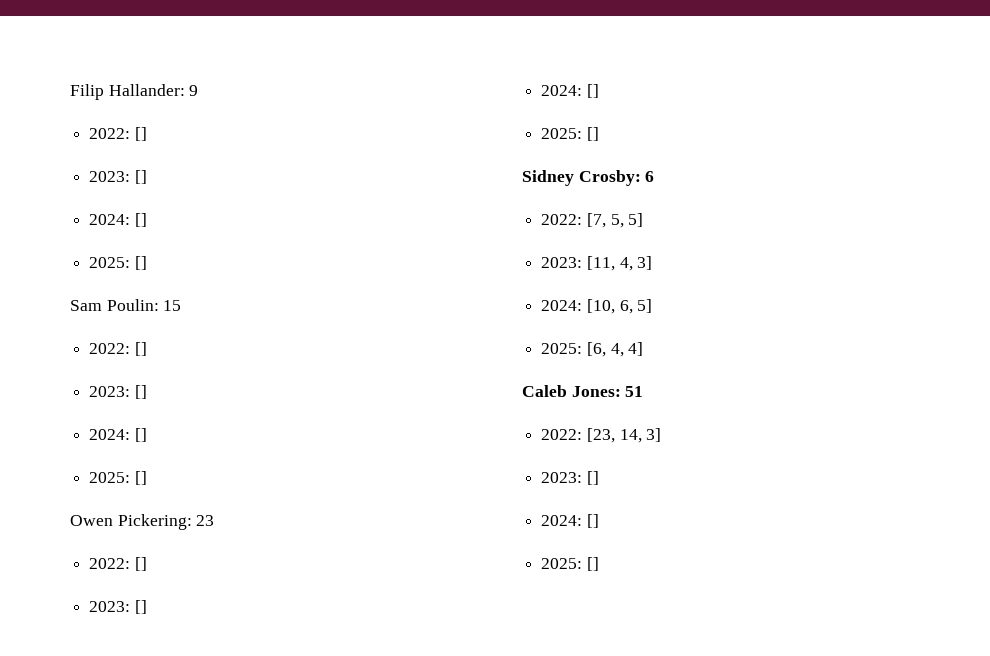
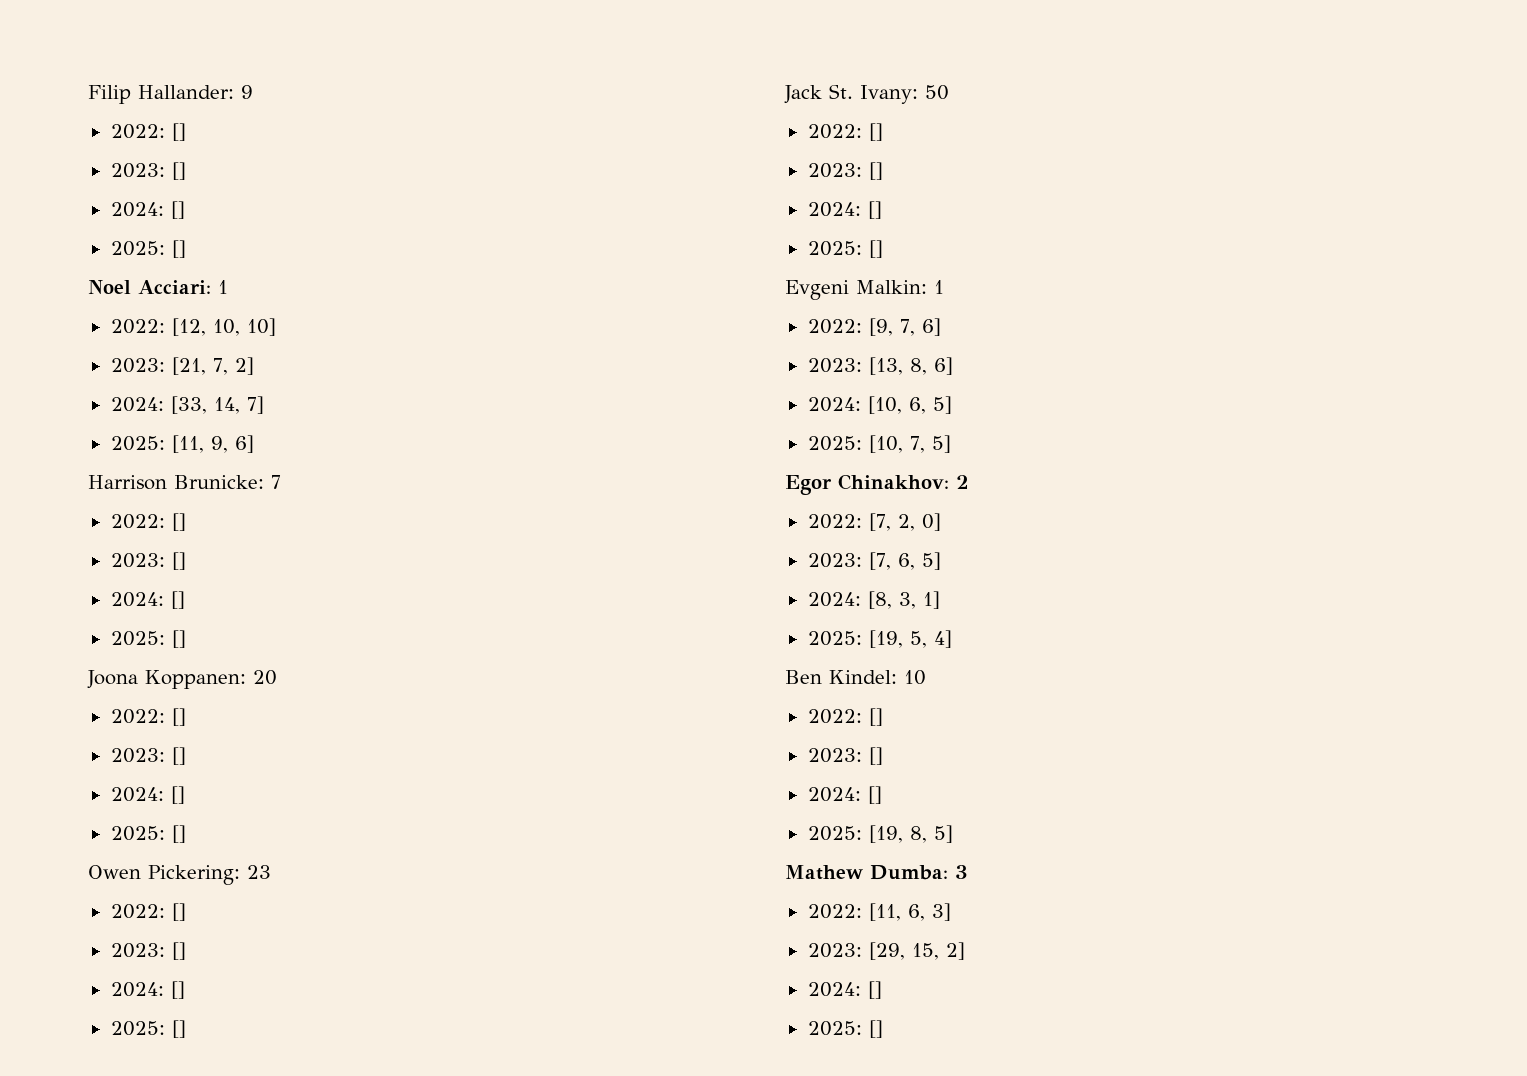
- Sam Poulin: 15
+ Noel Acciari: 1
+ 2022: [12, 10, 10]
+ 2023: [21, 7, 2]
+ 2024: [33, 14, 7]
+ 2025: [11, 9, 6]
+ Harrison Brunicke: 7
+ 2022: []
+ 2023: []
+ 2024: []
+ 2025: []
+ Joona Koppanen: 20
- Sidney Crosby: 6
- 2022: [7, 5, 5]
- 2023: [11, 4, 3]
+ Jack St. Ivany: 50
+ 2022: []
+ 2023: []
+ 2024: []
+ 2025: []
+ Evgeni Malkin: 1
+ 2022: [9, 7, 6]
+ 2023: [13, 8, 6]
  2024: [10, 6, 5]
- 2025: [6, 4, 4]
- Caleb Jones: 51
- 2022: [23, 14, 3]
+ 2025: [10, 7, 5]
+ Egor Chinakhov: 2
+ 2022: [7, 2, 0]
+ 2023: [7, 6, 5]
+ 2024: [8, 3, 1]
+ 2025: [19, 5, 4]
+ Ben Kindel: 10
+ 2022: []
  2023: []
+ 2024: []
+ 2025: [19, 8, 5]
+ Mathew Dumba: 3
+ 2022: [11, 6, 3]
+ 2023: [29, 15, 2]

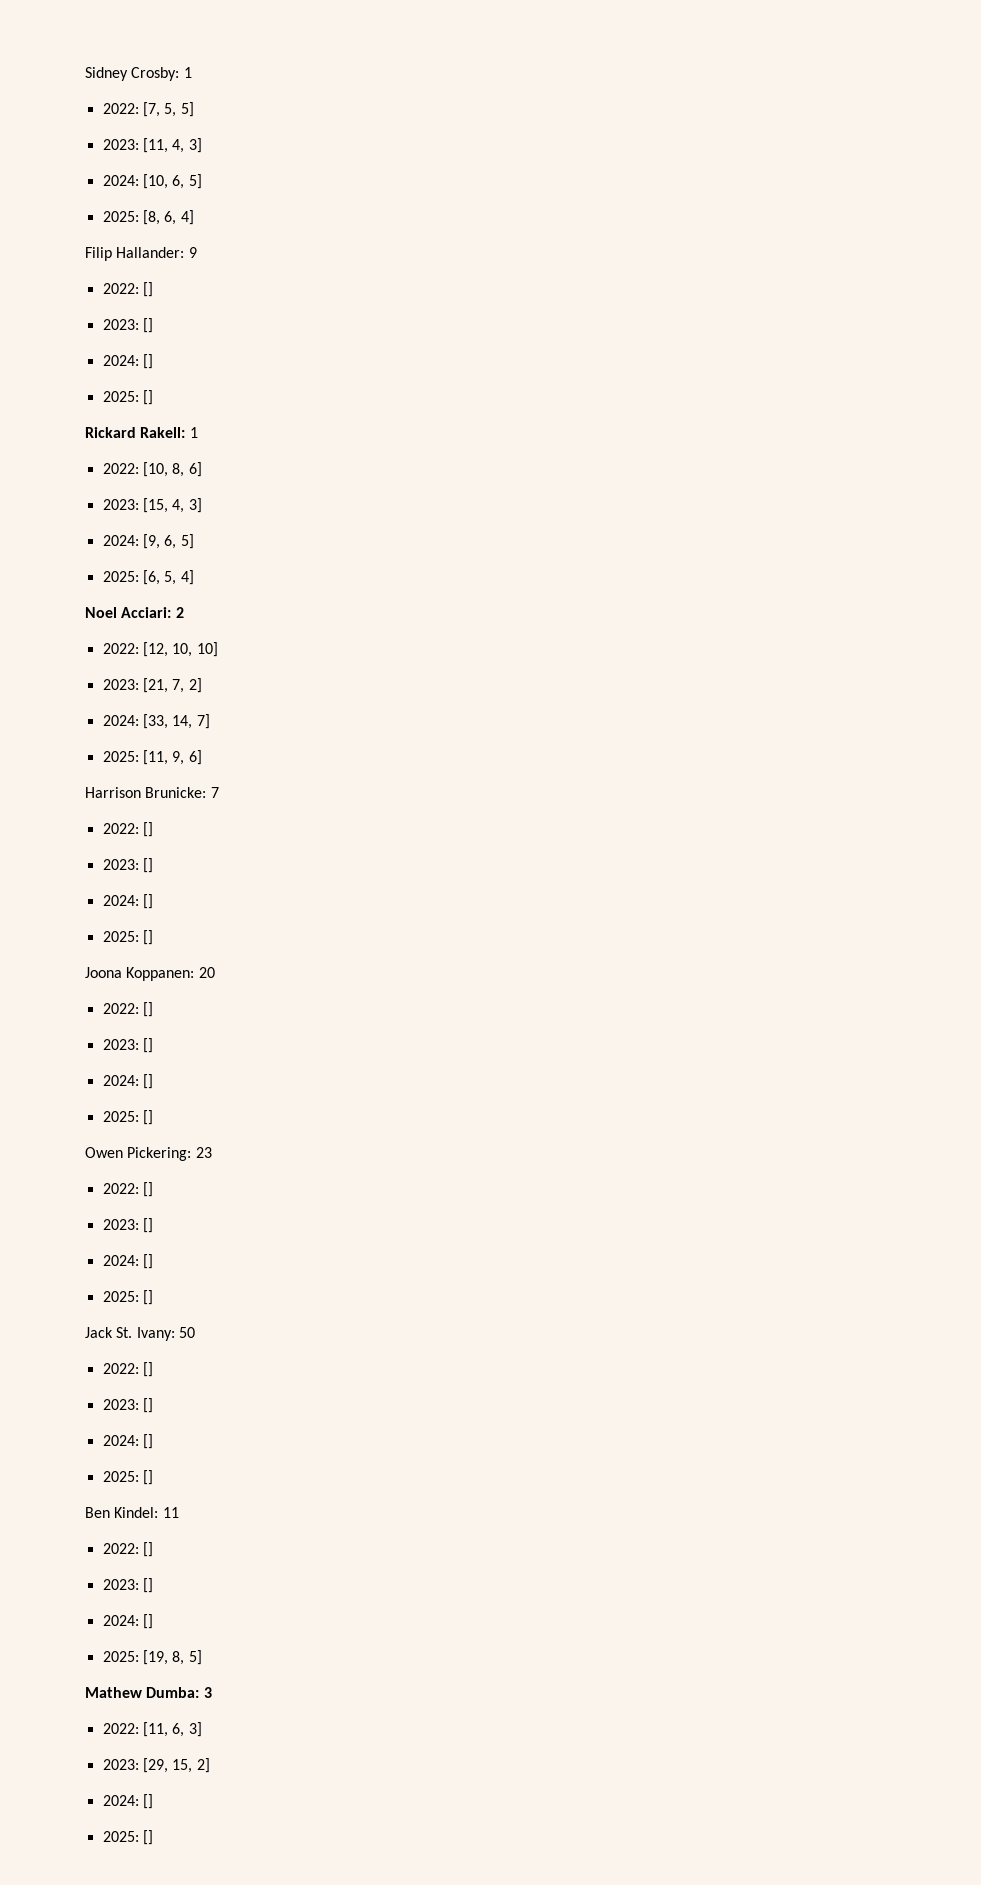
+ Sidney Crosby: 1
+ 2022: [7, 5, 5]
+ 2023: [11, 4, 3]
+ 2024: [10, 6, 5]
+ 2025: [8, 6, 4]
+ Rickard Rakell: 1
+ 2022: [10, 8, 6]
+ 2023: [15, 4, 3]
+ 2024: [9, 6, 5]
+ 2025: [6, 5, 4]
- Noel Acciari: 1
+ Noel Acciari: 2
- Evgeni Malkin: 1
- 2022: [9, 7, 6]
- 2023: [13, 8, 6]
- 2024: [10, 6, 5]
- 2025: [10, 7, 5]
- Egor Chinakhov: 2
- 2022: [7, 2, 0]
- 2023: [7, 6, 5]
- 2024: [8, 3, 1]
- 2025: [19, 5, 4]
- Ben Kindel: 10
+ Ben Kindel: 11

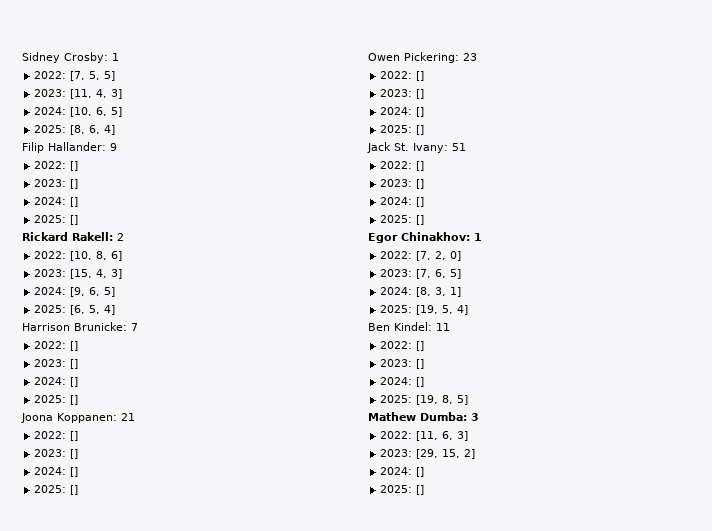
- Rickard Rakell: 1
+ Rickard Rakell: 2
- Noel Acciari: 2
- 2022: [12, 10, 10]
- 2023: [21, 7, 2]
- 2024: [33, 14, 7]
- 2025: [11, 9, 6]
- Joona Koppanen: 20
+ Joona Koppanen: 21
- Jack St. Ivany: 50
+ Jack St. Ivany: 51
  2022: []
  2023: []
  2024: []
  2025: []
+ Egor Chinakhov: 1
+ 2022: [7, 2, 0]
+ 2023: [7, 6, 5]
+ 2024: [8, 3, 1]
+ 2025: [19, 5, 4]

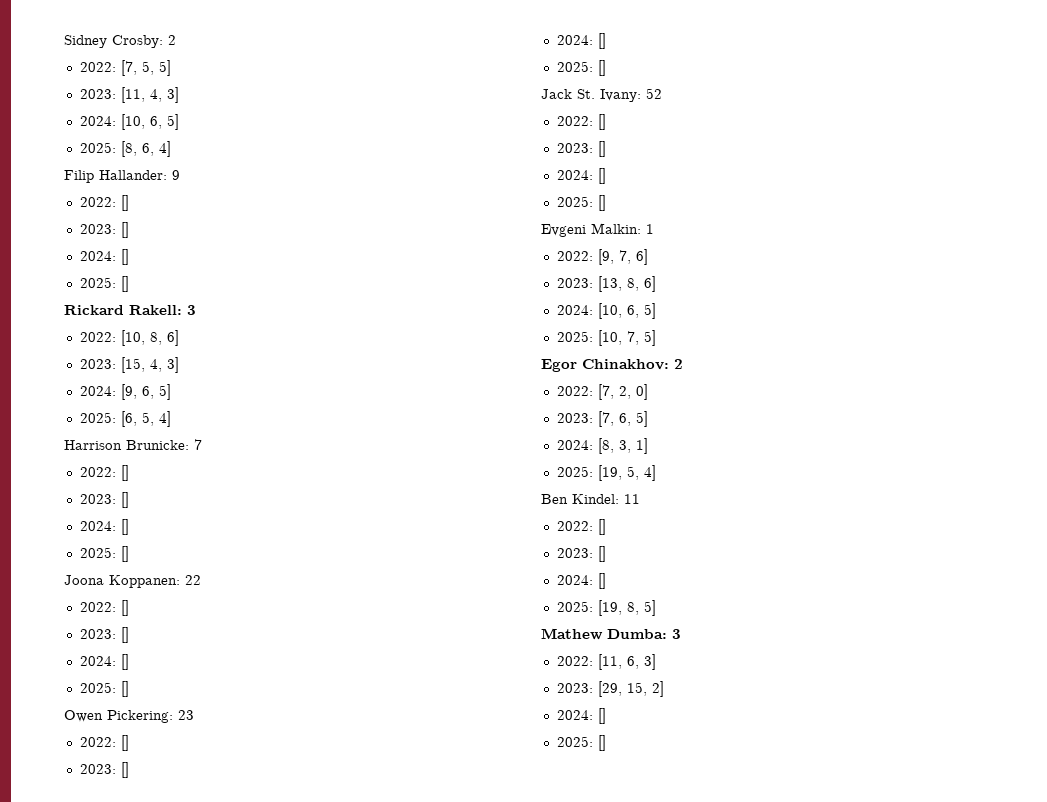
- Sidney Crosby: 1
+ Sidney Crosby: 2
- Rickard Rakell: 2
+ Rickard Rakell: 3
- Joona Koppanen: 21
+ Joona Koppanen: 22
- Jack St. Ivany: 51
+ Jack St. Ivany: 52
  2022: []
  2023: []
  2024: []
  2025: []
+ Evgeni Malkin: 1
+ 2022: [9, 7, 6]
+ 2023: [13, 8, 6]
+ 2024: [10, 6, 5]
+ 2025: [10, 7, 5]
- Egor Chinakhov: 1
+ Egor Chinakhov: 2

